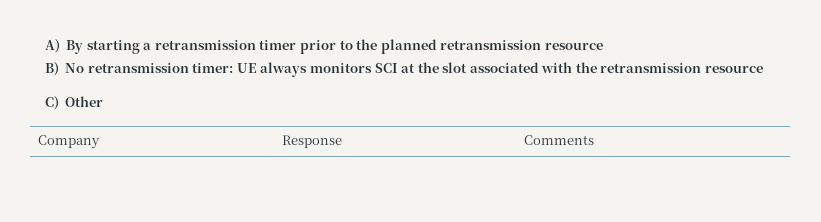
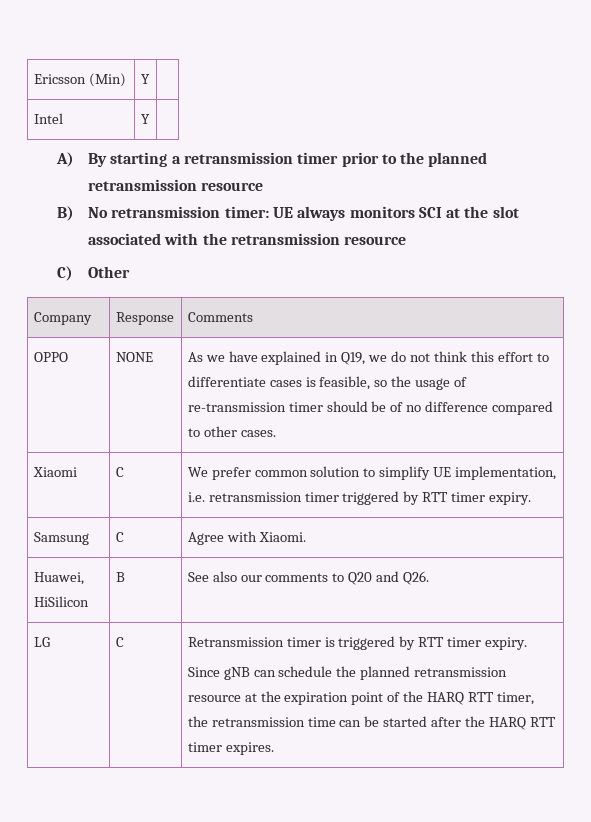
+ Ericsson (Min) | Y |
+ Intel | Y |
+ OPPO | NONE | As we have explained in Q19, we do not think this effort to differentiate cases is feasible, so the usage of re-transmission timer should be of no difference compared to other cases.
+ Xiaomi | C | We prefer common solution to simplify UE implementation, i.e. retransmission timer triggered by RTT timer expiry.
+ Samsung | C | Agree with Xiaomi.
+ Huawei, HiSilicon | B | See also our comments to Q20 and Q26.
+ LG | C | Retransmission timer is triggered by RTT timer expiry.
+ Since gNB can schedule the planned retransmission resource at the expiration point of the HARQ RTT timer, the retransmission time can be started after the HARQ RTT timer expires.

